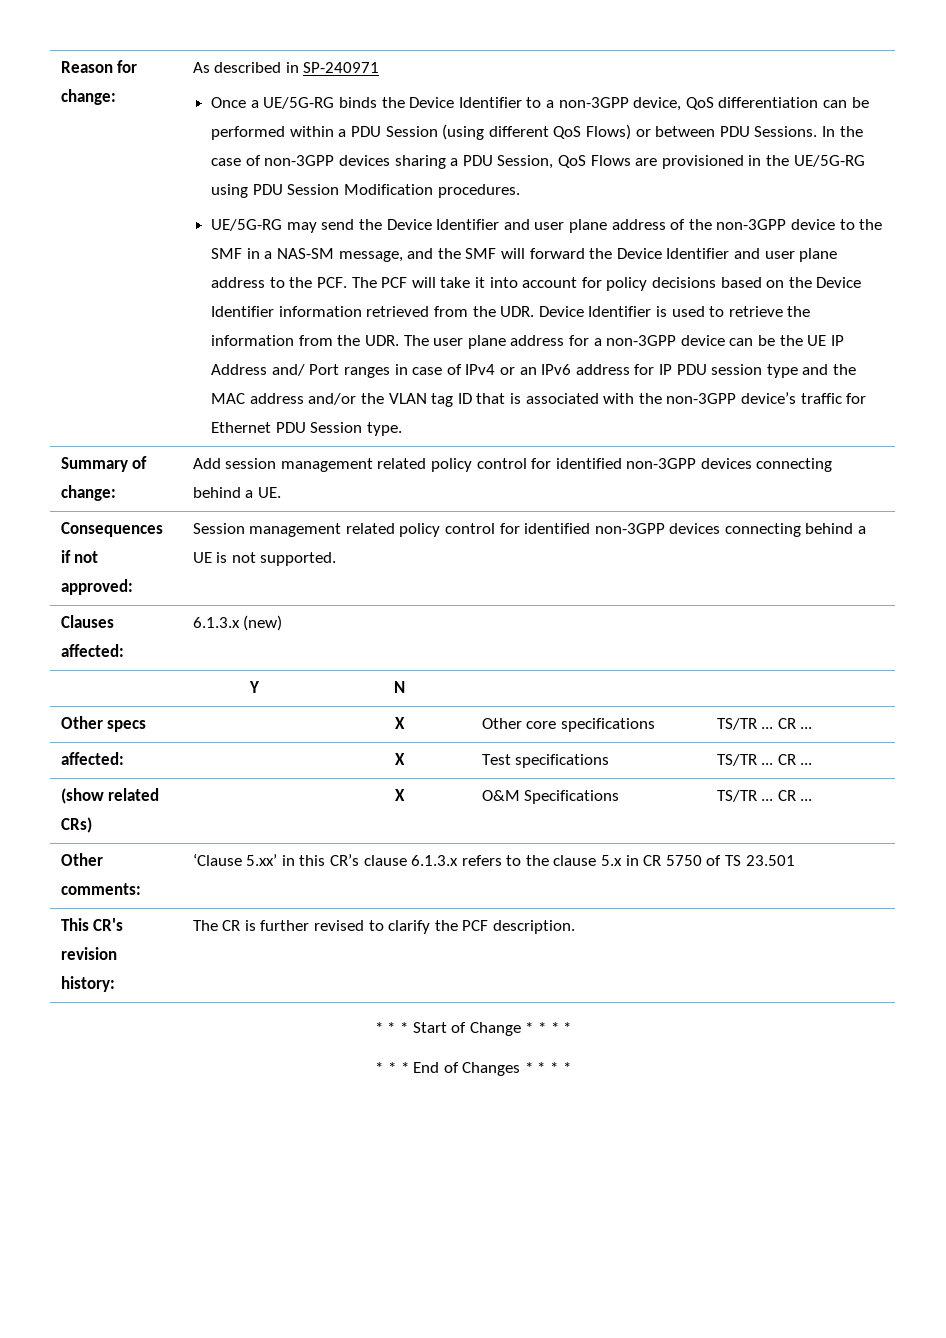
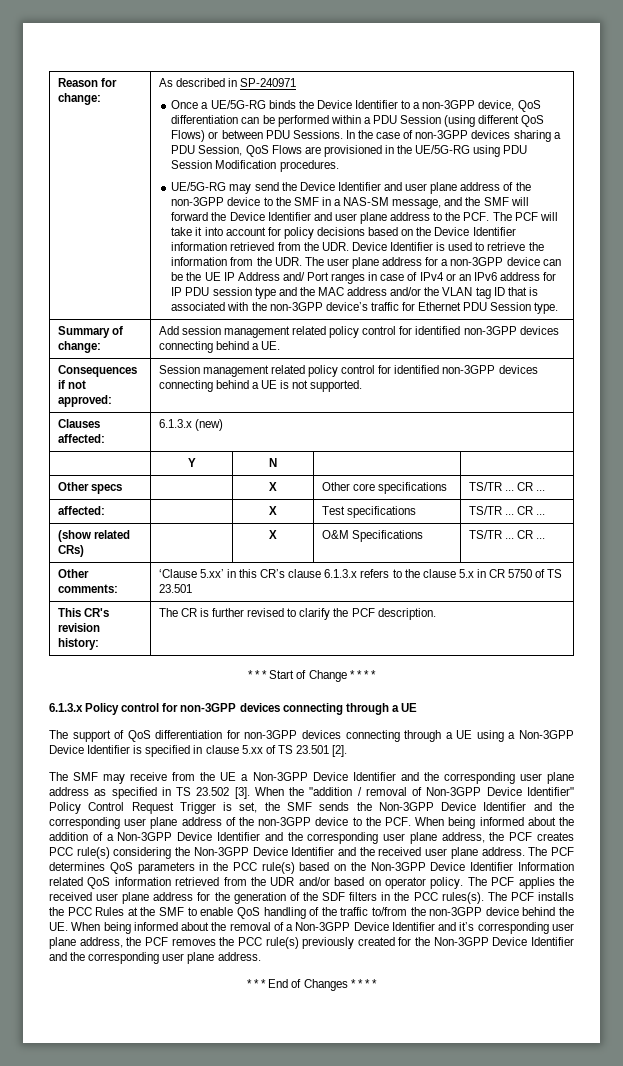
+ 6.1.3.x Policy control for non-3GPP devices connecting through a UE
+ The support of QoS differentiation for non-3GPP devices connecting through a UE using a Non-3GPP Device Identifier is specified in clause 5.xx of TS 23.501 [2].
+ The SMF may receive from the UE a Non-3GPP Device Identifier and the corresponding user plane address as specified in TS 23.502 [3]. When the "addition / removal of Non-3GPP Device Identifier" Policy Control Request Trigger is set, the SMF sends the Non-3GPP Device Identifier and the corresponding user plane address of the non-3GPP device to the PCF. When being informed about the addition of a Non-3GPP Device Identifier and the corresponding user plane address, the PCF creates PCC rule(s) considering the Non-3GPP Device Identifier and the received user plane address. The PCF determines QoS parameters in the PCC rule(s) based on the Non-3GPP Device Identifier Information related QoS information retrieved from the UDR and/or based on operator policy. The PCF applies the received user plane address for the generation of the SDF filters in the PCC rules(s). The PCF installs the PCC Rules at the SMF to enable QoS handling of the traffic to/from the non-3GPP device behind the UE. When being informed about the removal of a Non-3GPP Device Identifier and it’s corresponding user plane address, the PCF removes the PCC rule(s) previously created for the Non-3GPP Device Identifier and the corresponding user plane address.

